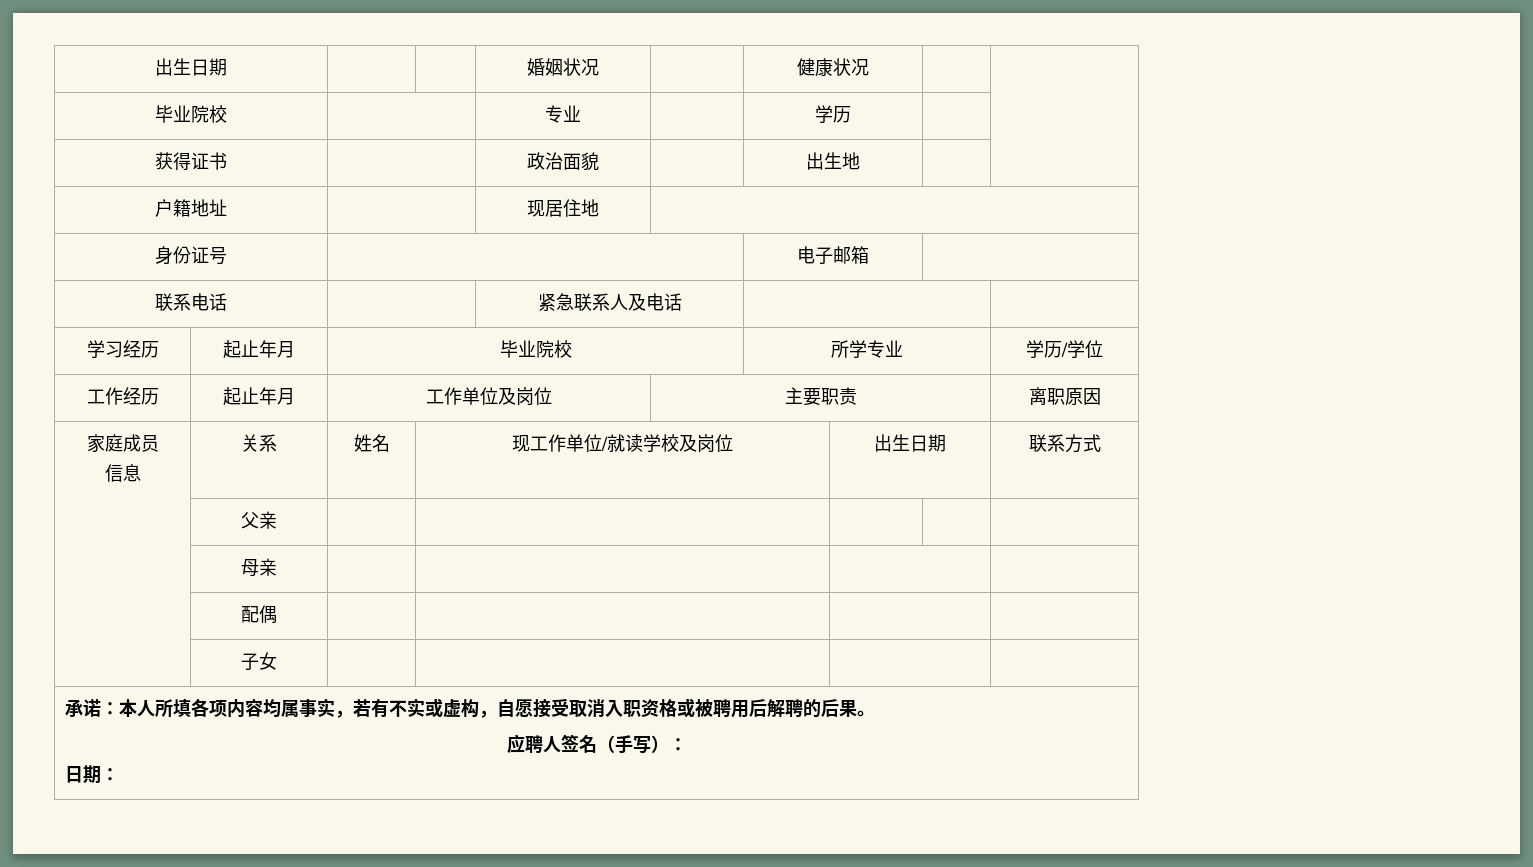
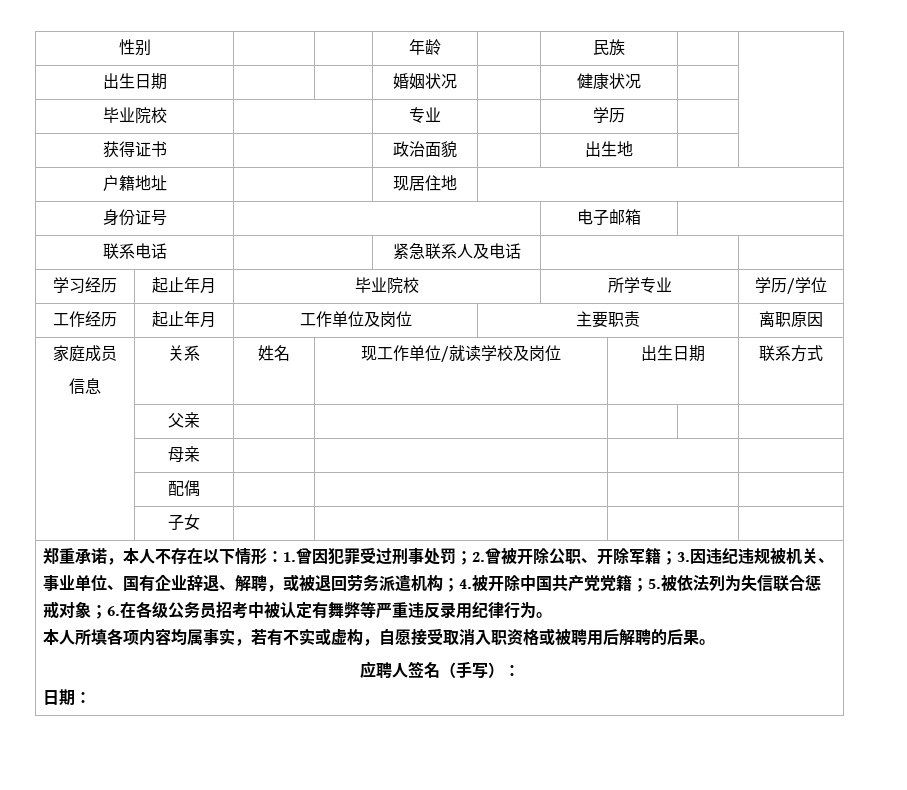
+ 性别 | | | 年龄 | | 民族 | |
- 承诺：本人所填各项内容均属事实，若有不实或虚构，自愿接受取消入职资格或被聘用后解聘的后果。
+ 郑重承诺，本人不存在以下情形：1.曾因犯罪受过刑事处罚；2.曾被开除公职、开除军籍；3.因违纪违规被机关、事业单位、国有企业辞退、解聘，或被退回劳务派遣机构；4.被开除中国共产党党籍；5.被依法列为失信联合惩戒对象；6.在各级公务员招考中被认定有舞弊等严重违反录用纪律行为。
+ 本人所填各项内容均属事实，若有不实或虚构，自愿接受取消入职资格或被聘用后解聘的后果。

